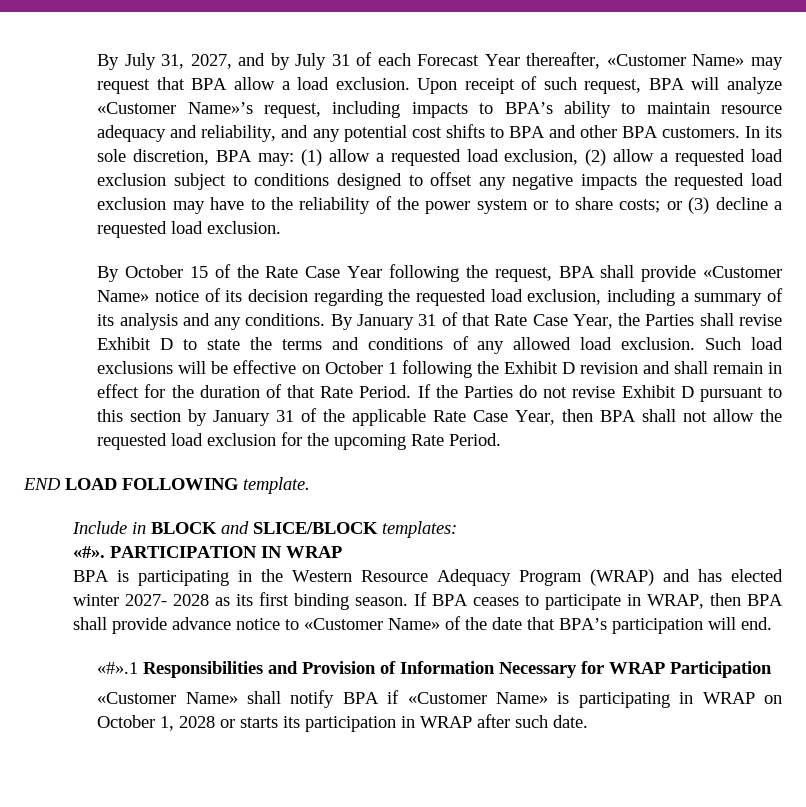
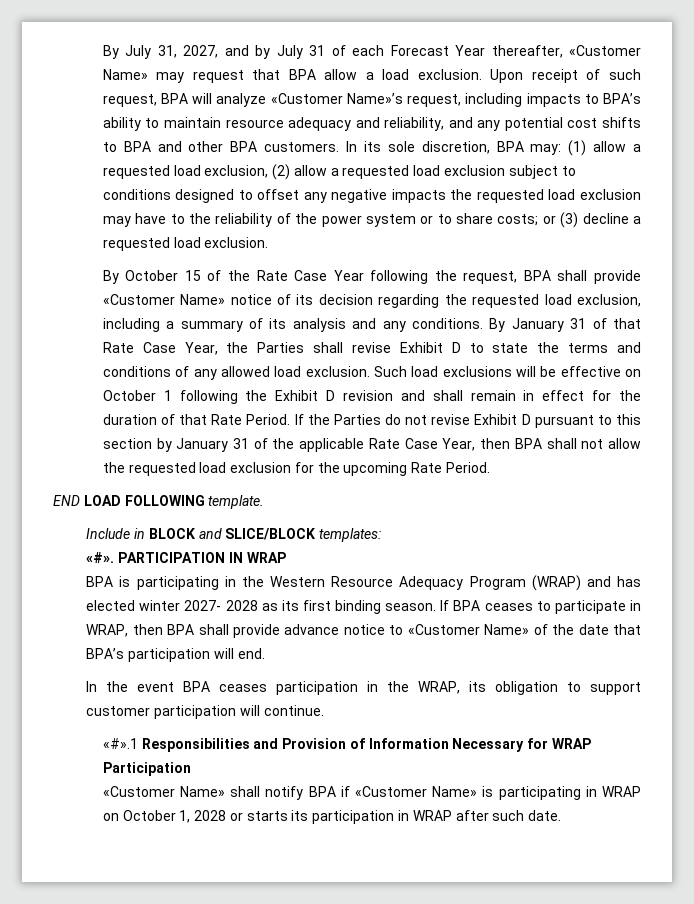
+ In the event BPA ceases participation in the WRAP, its obligation to support customer participation will continue.

